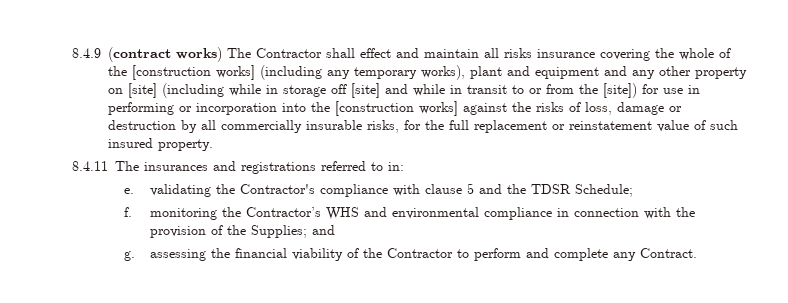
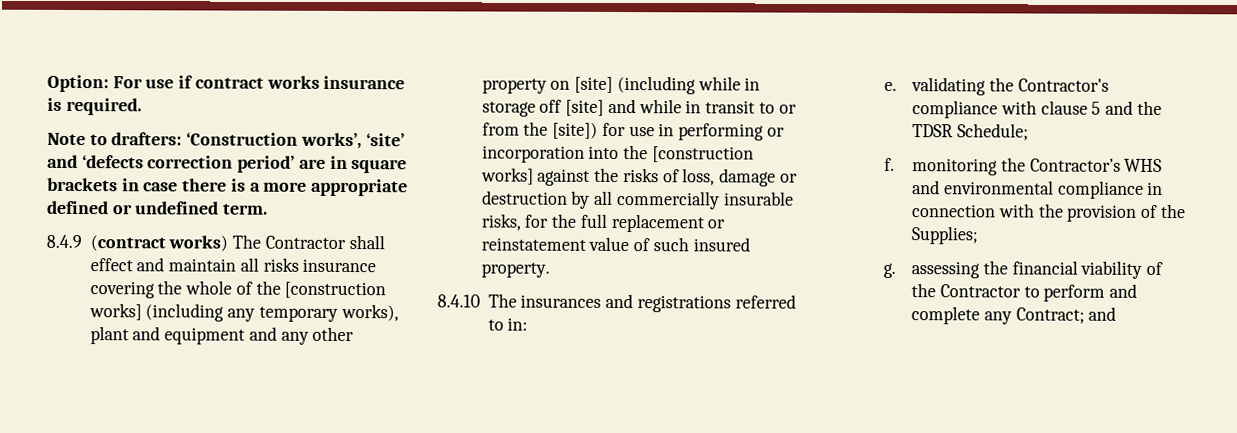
+ Option: For use if contract works insurance is required.
+ Note to drafters: ‘Construction works’, ‘site’ and ‘defects correction period’ are in square brackets in case there is a more appropriate defined or undefined term.
- 8.4.11 The insurances and registrations referred to in:
+ 8.4.10 The insurances and registrations referred to in:
- f. monitoring the Contractor’s WHS and environmental compliance in connection with the provision of the Supplies; and
+ f. monitoring the Contractor’s WHS and environmental compliance in connection with the provision of the Supplies;
- g. assessing the financial viability of the Contractor to perform and complete any Contract.
+ g. assessing the financial viability of the Contractor to perform and complete any Contract; and

